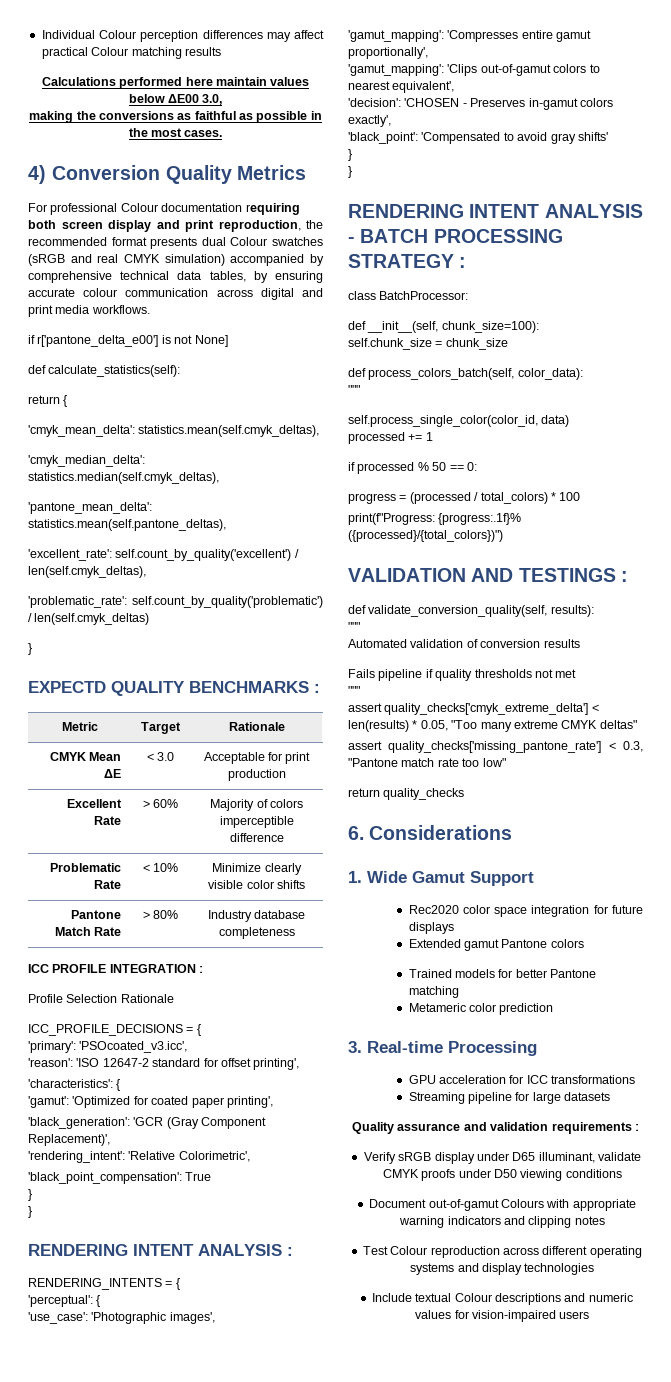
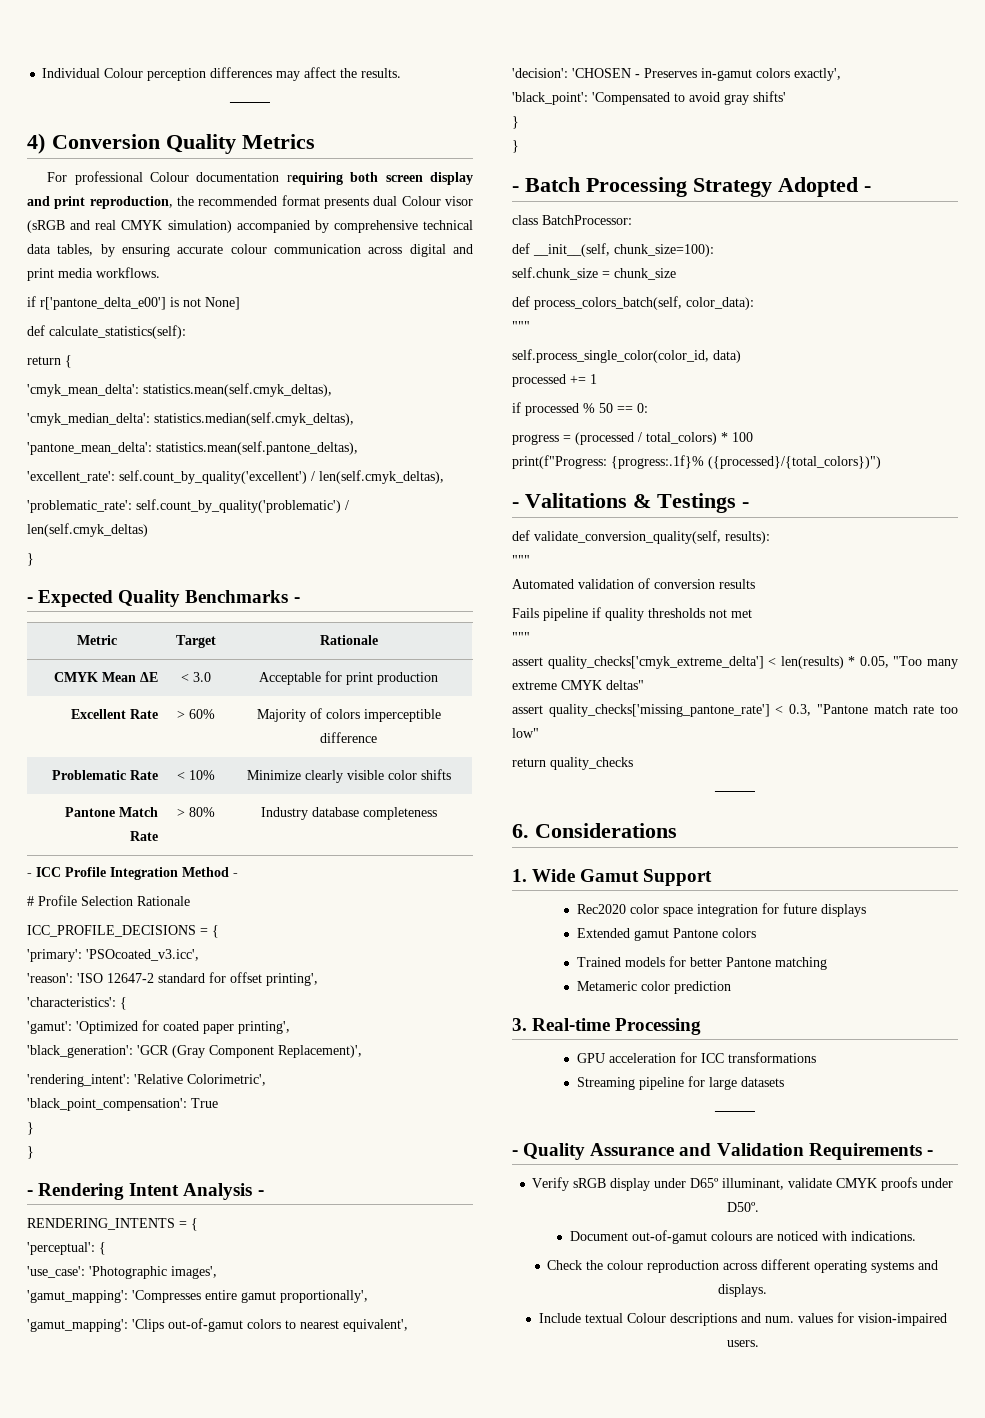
- Individual Colour perception differences may affect practical Colour matching results
- Calculations performed here maintain values below ΔE00 3.0,
- making the conversions as faithful as possible in the most cases.
+ Individual Colour perception differences may affect the results.
+ ────
- For professional Colour documentation requiring both screen display and print reproduction, the recommended format presents dual Colour swatches (sRGB and real CMYK simulation) accompanied by comprehensive technical data tables, by ensuring accurate colour communication across digital and print media workflows.
+ For professional Colour documentation requiring both screen display and print reproduction, the recommended format presents dual Colour visor (sRGB and real CMYK simulation) accompanied by comprehensive technical data tables, by ensuring accurate colour communication across digital and print media workflows.
- EXPECTD QUALITY BENCHMARKS :
+ - Expected Quality Benchmarks -
- ICC PROFILE INTEGRATION :
- Profile Selection Rationale
+ - ICC Profile Integration Method -
+ # Profile Selection Rationale
- RENDERING INTENT ANALYSIS :
+ - Rendering Intent Analysis -
- RENDERING INTENT ANALYSIS - BATCH PROCESSING STRATEGY :
+ - Batch Processing Strategy Adopted -
- VALIDATION AND TESTINGS :
+ - Valitations & Testings -
  return quality_checks
+ ────
  Streaming pipeline for large datasets
- Quality assurance and validation requirements :
+ ────
+ - Quality Assurance and Validation Requirements -
- Verify sRGB display under D65 illuminant, validate CMYK proofs under D50 viewing conditions
+ Verify sRGB display under D65º illuminant, validate CMYK proofs under D50º.
- Document out-of-gamut Colours with appropriate warning indicators and clipping notes
- Test Colour reproduction across different operating systems and display technologies
+ Document out-of-gamut colours are noticed with indications.
+ Check the colour reproduction across different operating systems and displays.
- Include textual Colour descriptions and numeric values for vision-impaired users
+ Include textual Colour descriptions and num. values for vision-impaired users.

